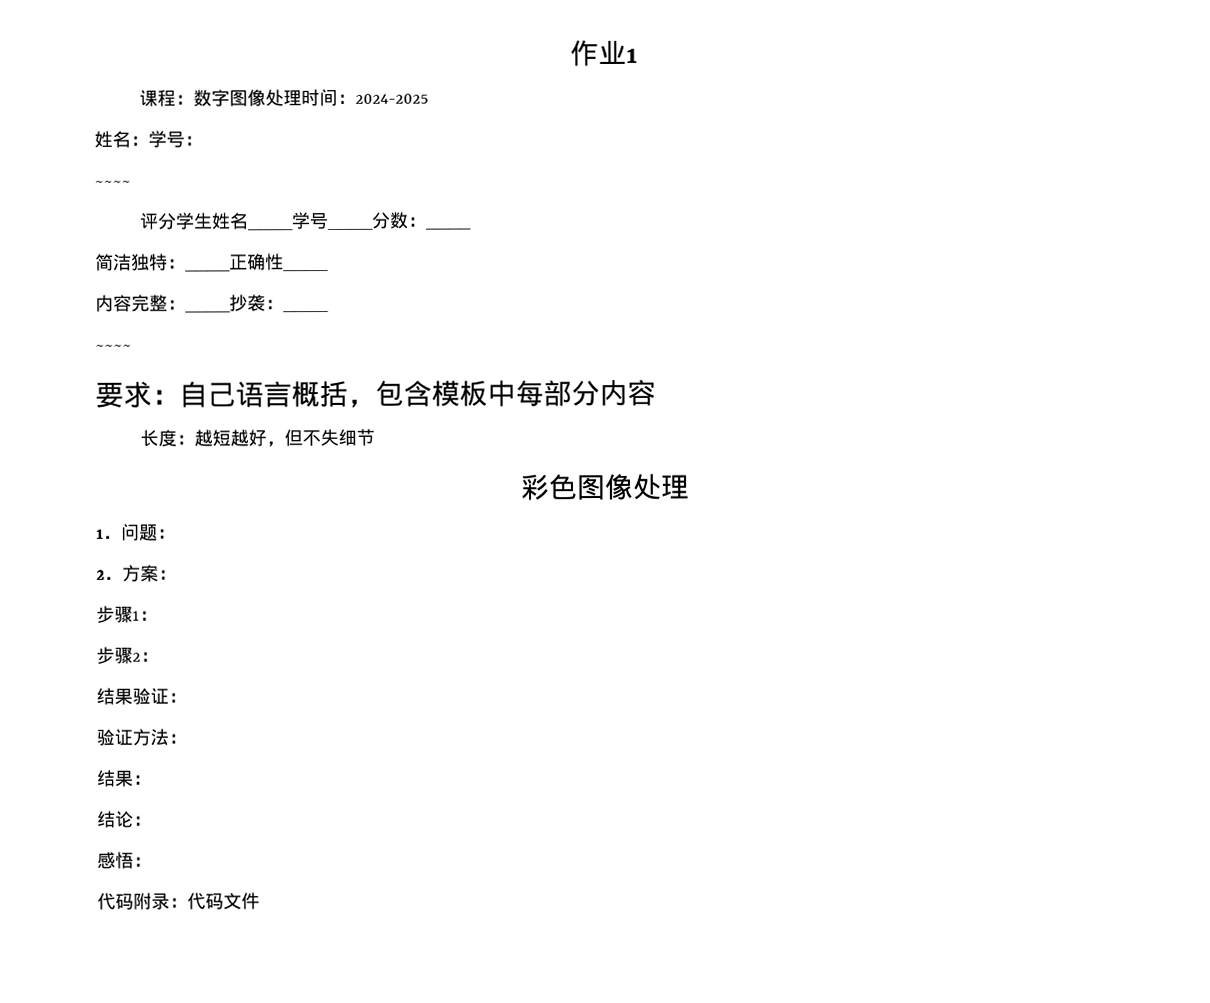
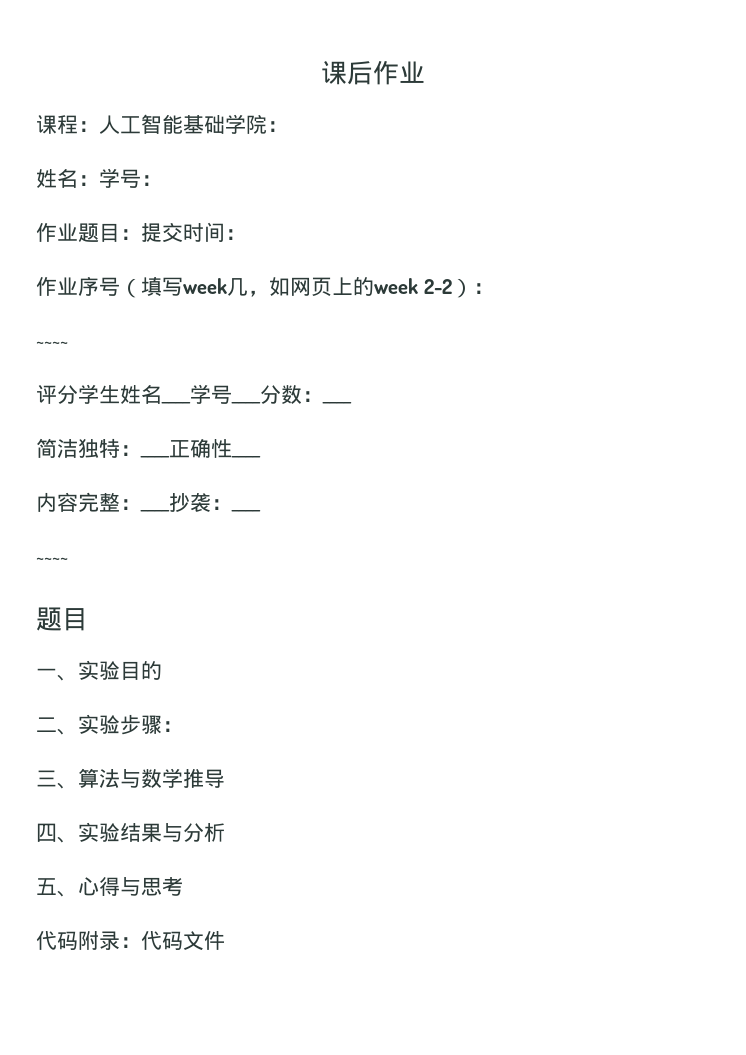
- 作业1
+ 课后作业
- 课程：数字图像处理时间：2024-2025
+ 课程：人工智能基础学院：
+ 作业题目：提交时间：
+ 作业序号（填写week几，如网页上的week 2-2）：
  内容完整：____抄袭：____
  ~~~~
- 要求：自己语言概括，包含模板中每部分内容
- 长度：越短越好，但不失细节
- 彩色图像处理
- 1．问题：
- 2．方案：
- 步骤1：
- 步骤2：
- 结果验证：
- 验证方法：
- 结果：
- 结论：
- 感悟：
+ 题目
+ 一、实验目的
+ 二、实验步骤：
+ 三、算法与数学推导
+ 四、实验结果与分析
+ 五、心得与思考

